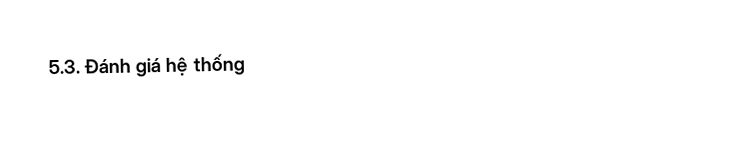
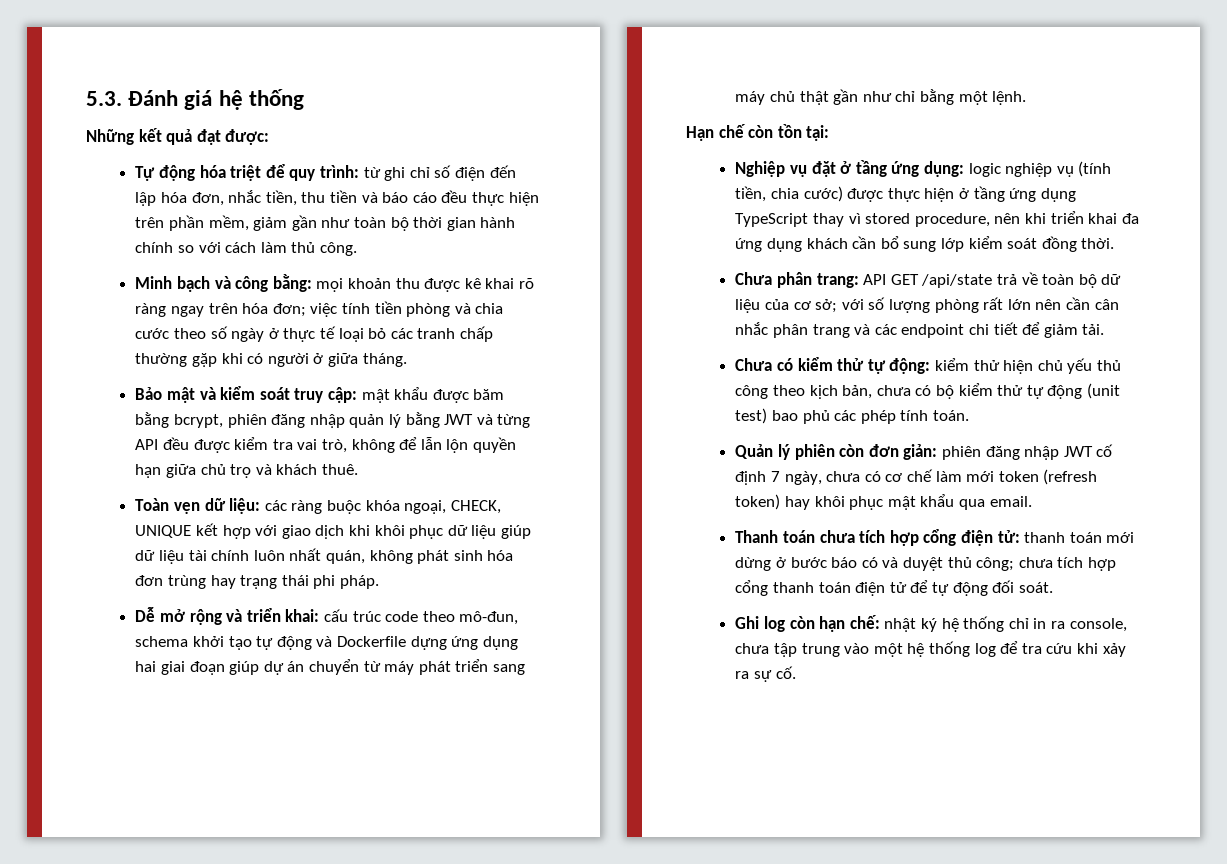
+ Những kết quả đạt được:
+ Tự động hóa triệt để quy trình: từ ghi chỉ số điện đến lập hóa đơn, nhắc tiền, thu tiền và báo cáo đều thực hiện trên phần mềm, giảm gần như toàn bộ thời gian hành chính so với cách làm thủ công.
+ Minh bạch và công bằng: mọi khoản thu được kê khai rõ ràng ngay trên hóa đơn; việc tính tiền phòng và chia cước theo số ngày ở thực tế loại bỏ các tranh chấp thường gặp khi có người ở giữa tháng.
+ Bảo mật và kiểm soát truy cập: mật khẩu được băm bằng bcrypt, phiên đăng nhập quản lý bằng JWT và từng API đều được kiểm tra vai trò, không để lẫn lộn quyền hạn giữa chủ trọ và khách thuê.
+ Toàn vẹn dữ liệu: các ràng buộc khóa ngoại, CHECK, UNIQUE kết hợp với giao dịch khi khôi phục dữ liệu giúp dữ liệu tài chính luôn nhất quán, không phát sinh hóa đơn trùng hay trạng thái phi pháp.
+ Dễ mở rộng và triển khai: cấu trúc code theo mô-đun, schema khởi tạo tự động và Dockerfile dựng ứng dụng hai giai đoạn giúp dự án chuyển từ máy phát triển sang máy chủ thật gần như chỉ bằng một lệnh.
+ Hạn chế còn tồn tại:
+ Nghiệp vụ đặt ở tầng ứng dụng: logic nghiệp vụ (tính tiền, chia cước) được thực hiện ở tầng ứng dụng TypeScript thay vì stored procedure, nên khi triển khai đa ứng dụng khách cần bổ sung lớp kiểm soát đồng thời.
+ Chưa phân trang: API GET /api/state trả về toàn bộ dữ liệu của cơ sở; với số lượng phòng rất lớn nên cần cân nhắc phân trang và các endpoint chi tiết để giảm tải.
+ Chưa có kiểm thử tự động: kiểm thử hiện chủ yếu thủ công theo kịch bản, chưa có bộ kiểm thử tự động (unit test) bao phủ các phép tính toán.
+ Quản lý phiên còn đơn giản: phiên đăng nhập JWT cố định 7 ngày, chưa có cơ chế làm mới token (refresh token) hay khôi phục mật khẩu qua email.
+ Thanh toán chưa tích hợp cổng điện tử: thanh toán mới dừng ở bước báo có và duyệt thủ công; chưa tích hợp cổng thanh toán điện tử để tự động đối soát.
+ Ghi log còn hạn chế: nhật ký hệ thống chỉ in ra console, chưa tập trung vào một hệ thống log để tra cứu khi xảy ra sự cố.

